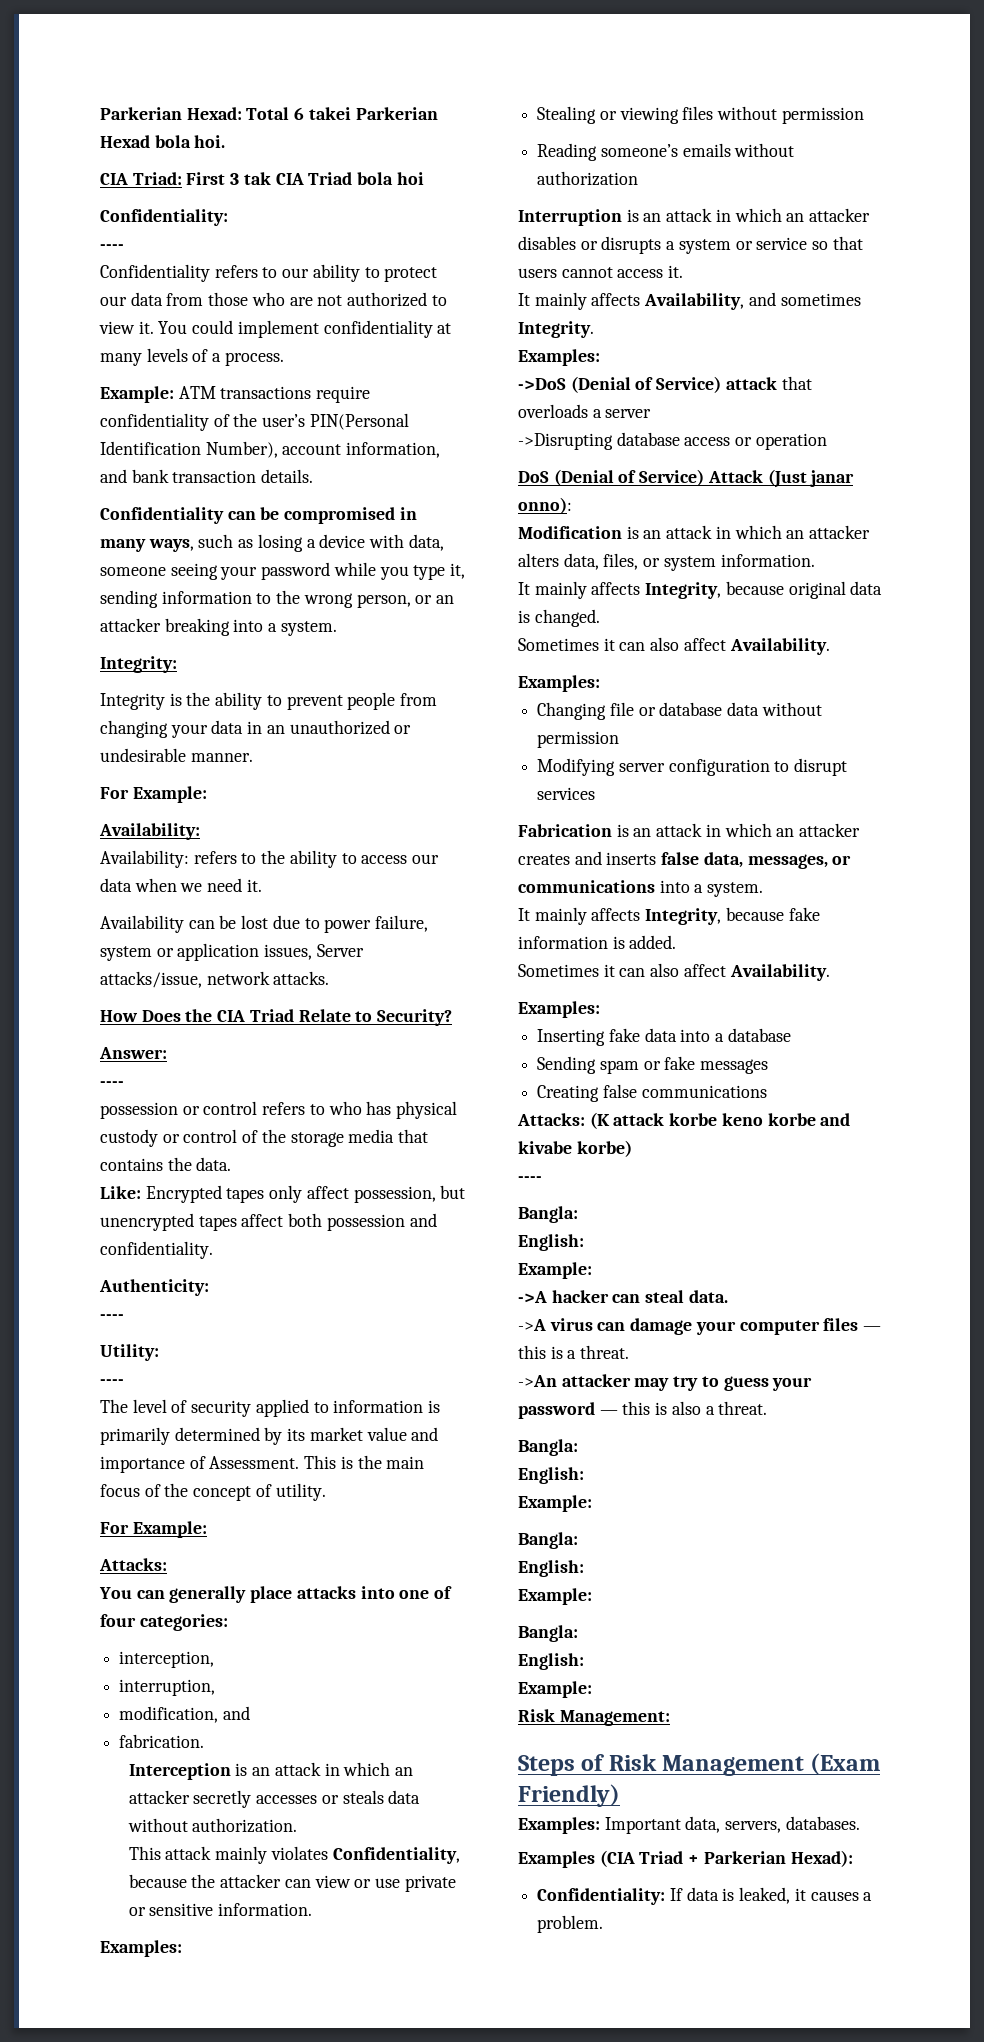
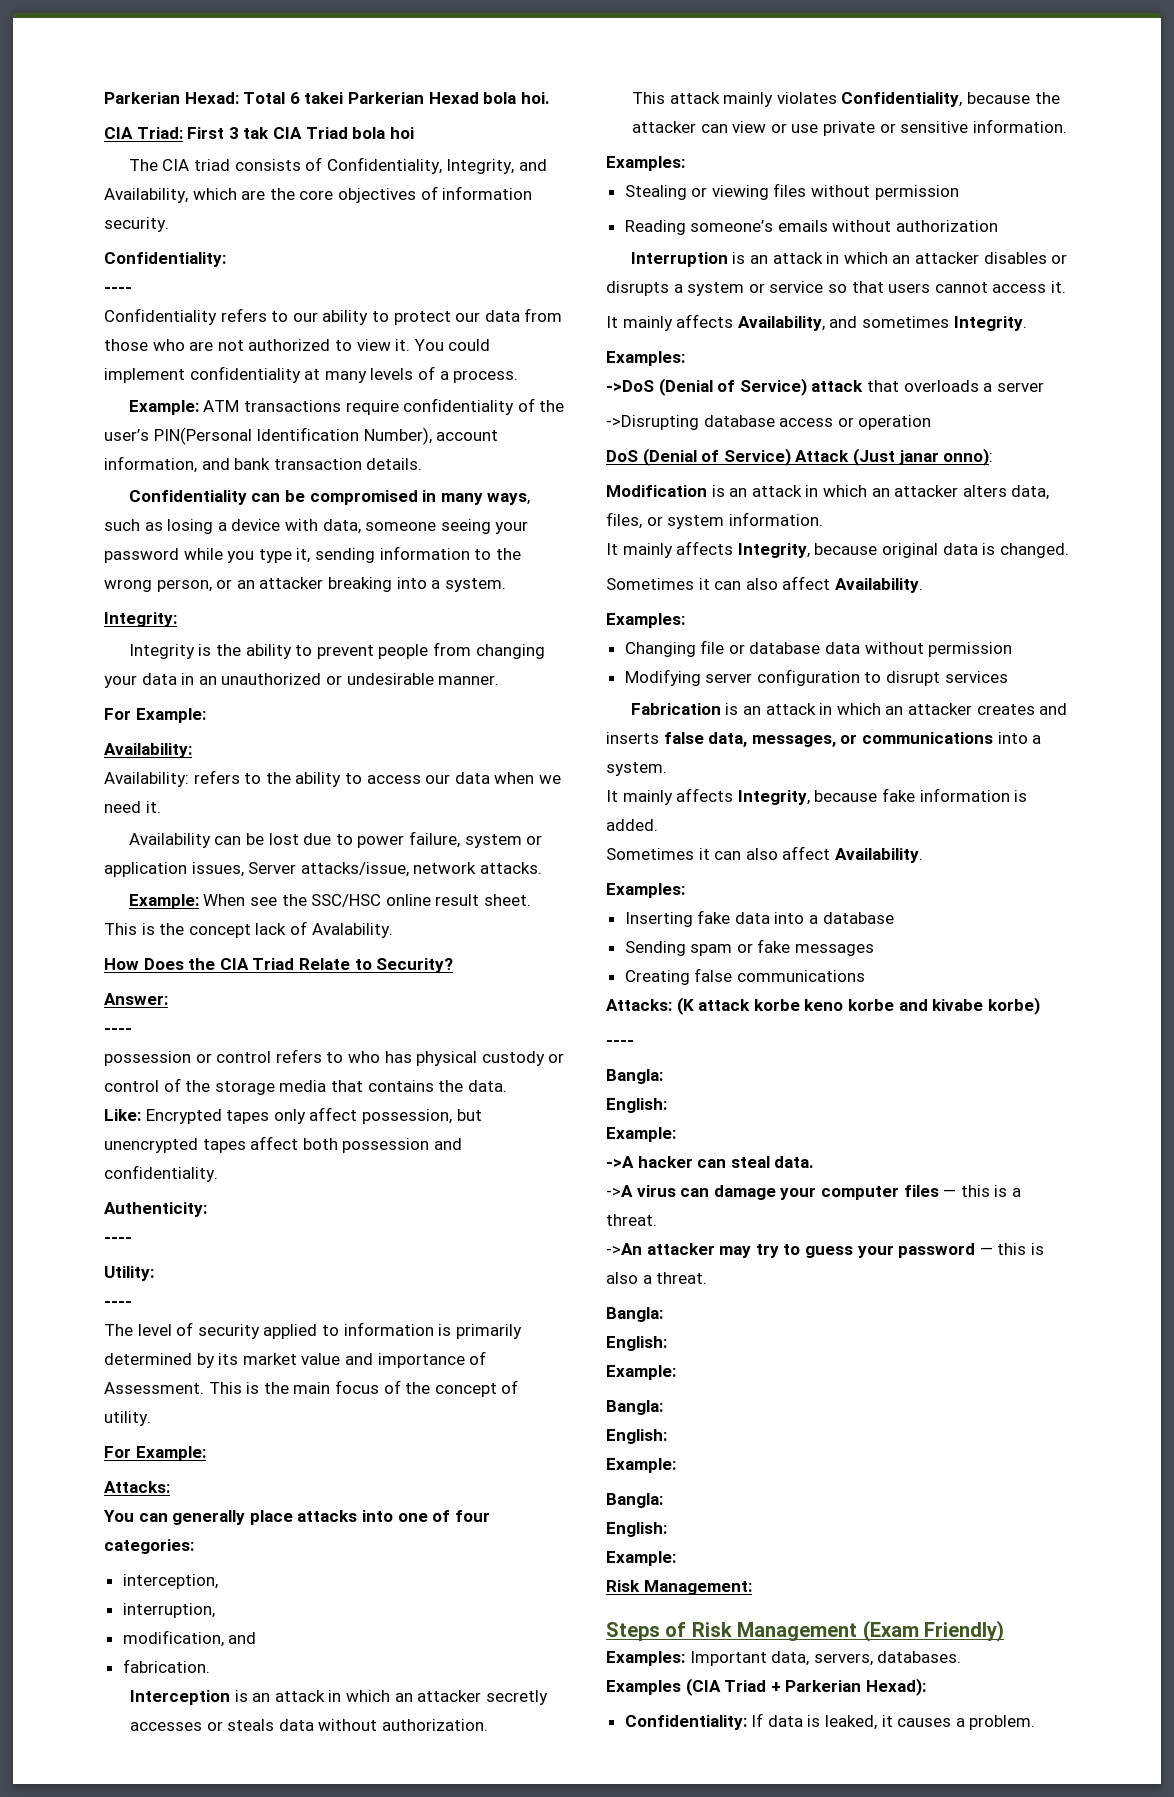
+ The CIA triad consists of Confidentiality, Integrity, and Availability, which are the core objectives of information security.
+ Example: When see the SSC/HSC online result sheet. This is the concept lack of Avalability.

